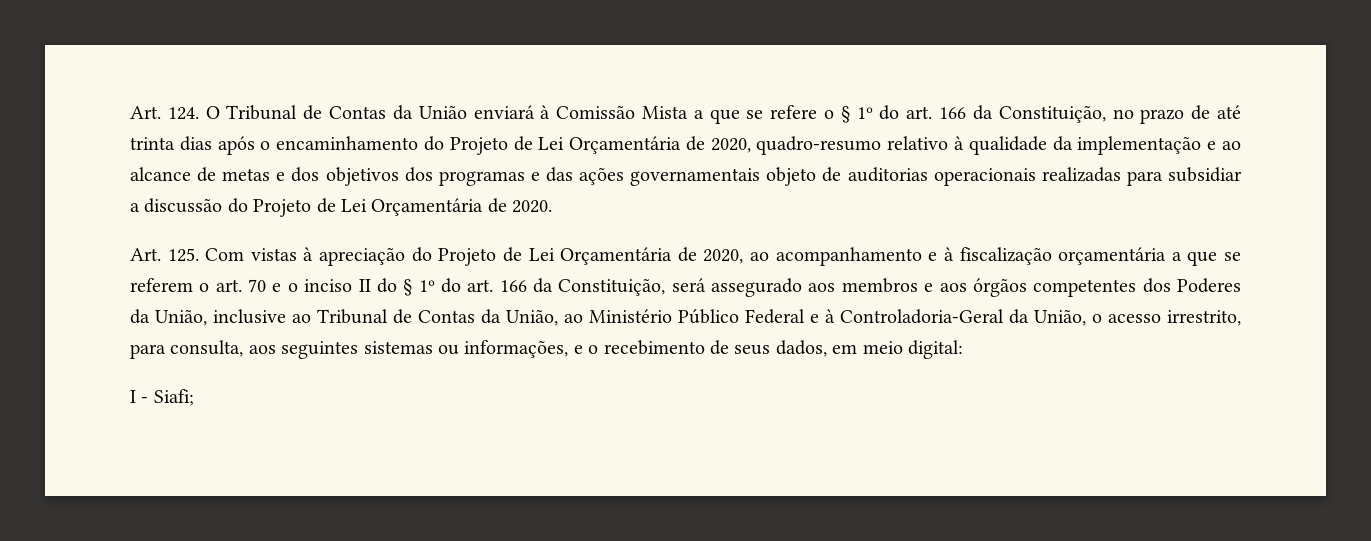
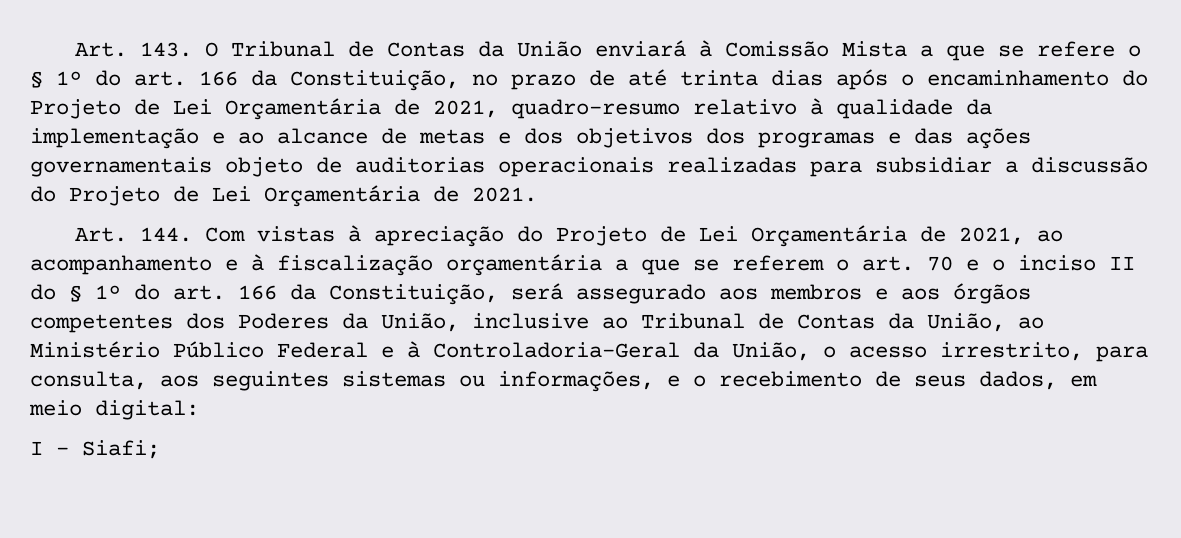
- Art. 124. O Tribunal de Contas da União enviará à Comissão Mista a que se refere o § 1º do art. 166 da Constituição, no prazo de até trinta dias após o encaminhamento do Projeto de Lei Orçamentária de 2020, quadro-resumo relativo à qualidade da implementação e ao alcance de metas e dos objetivos dos programas e das ações governamentais objeto de auditorias operacionais realizadas para subsidiar a discussão do Projeto de Lei Orçamentária de 2020.
- Art. 125. Com vistas à apreciação do Projeto de Lei Orçamentária de 2020, ao acompanhamento e à fiscalização orçamentária a que se referem o art. 70 e o inciso II do § 1º do art. 166 da Constituição, será assegurado aos membros e aos órgãos competentes dos Poderes da União, inclusive ao Tribunal de Contas da União, ao Ministério Público Federal e à Controladoria-Geral da União, o acesso irrestrito, para consulta, aos seguintes sistemas ou informações, e o recebimento de seus dados, em meio digital:
+ Art. 143. O Tribunal de Contas da União enviará à Comissão Mista a que se refere o § 1º do art. 166 da Constituição, no prazo de até trinta dias após o encaminhamento do Projeto de Lei Orçamentária de 2021, quadro-resumo relativo à qualidade da implementação e ao alcance de metas e dos objetivos dos programas e das ações governamentais objeto de auditorias operacionais realizadas para subsidiar a discussão do Projeto de Lei Orçamentária de 2021.
+ Art. 144. Com vistas à apreciação do Projeto de Lei Orçamentária de 2021, ao acompanhamento e à fiscalização orçamentária a que se referem o art. 70 e o inciso II do § 1º do art. 166 da Constituição, será assegurado aos membros e aos órgãos competentes dos Poderes da União, inclusive ao Tribunal de Contas da União, ao Ministério Público Federal e à Controladoria-Geral da União, o acesso irrestrito, para consulta, aos seguintes sistemas ou informações, e o recebimento de seus dados, em meio digital:

